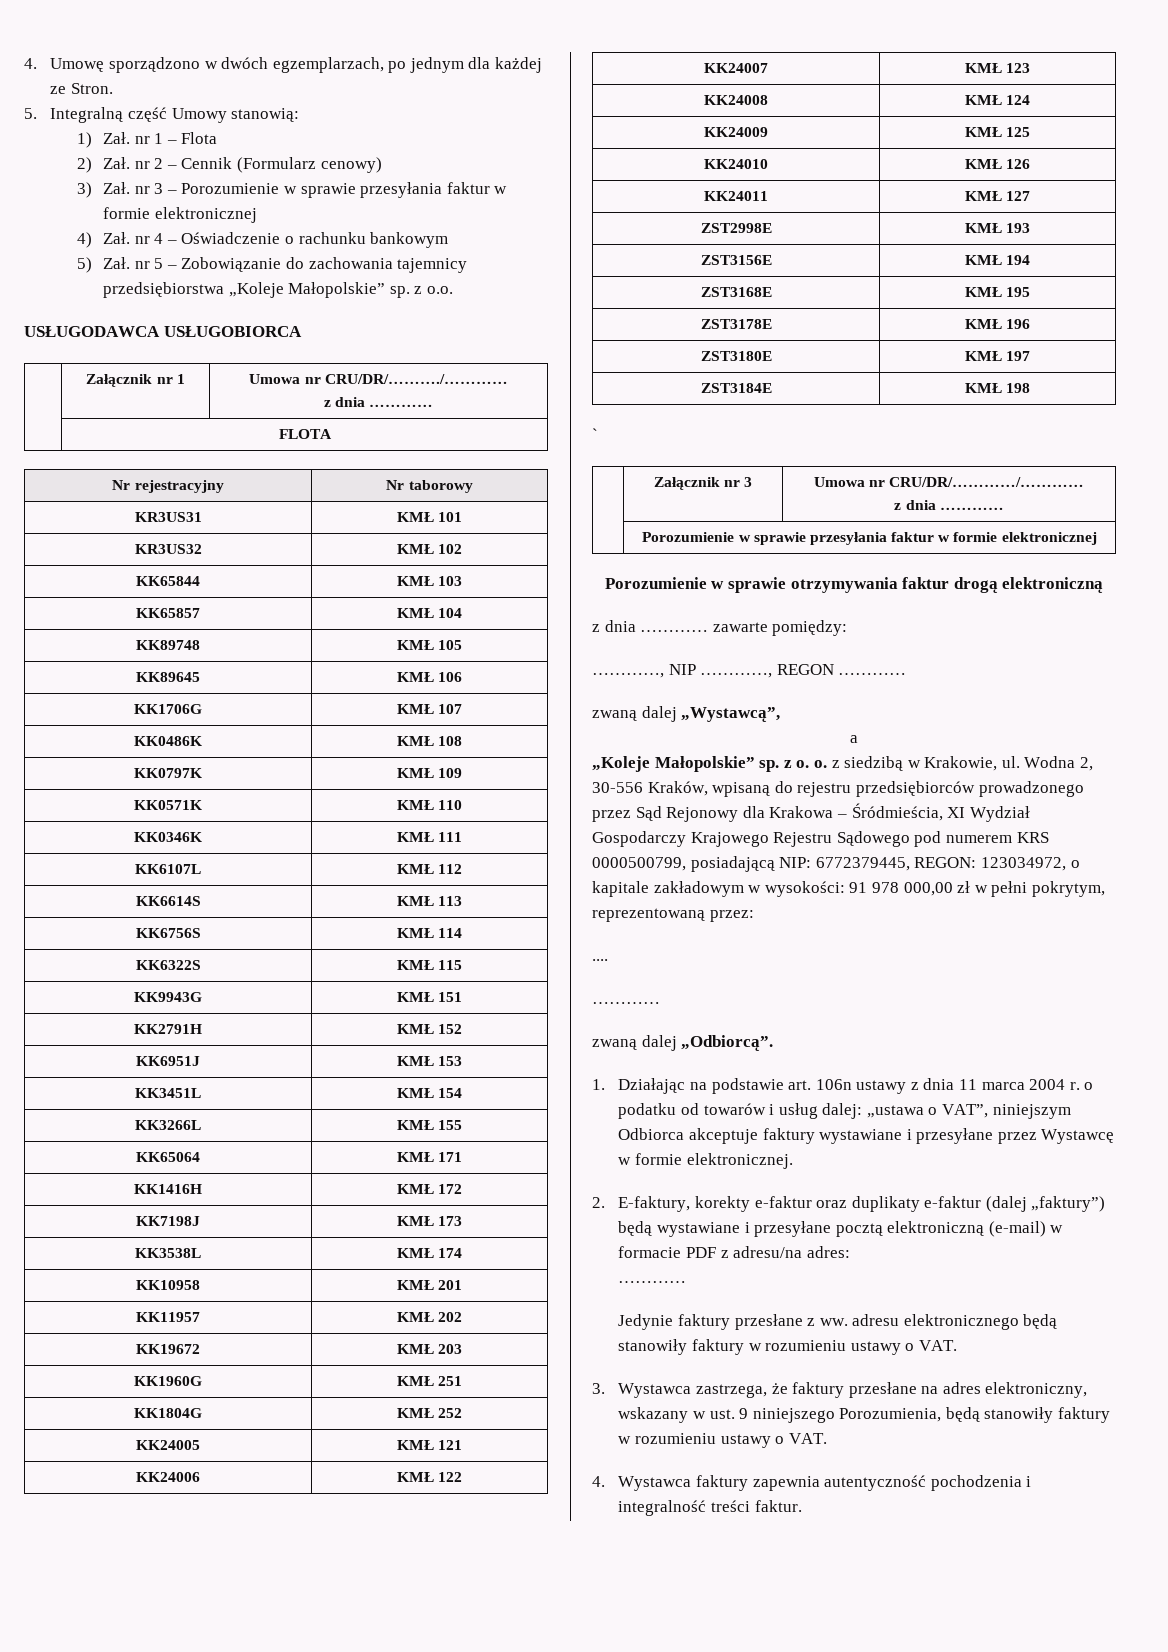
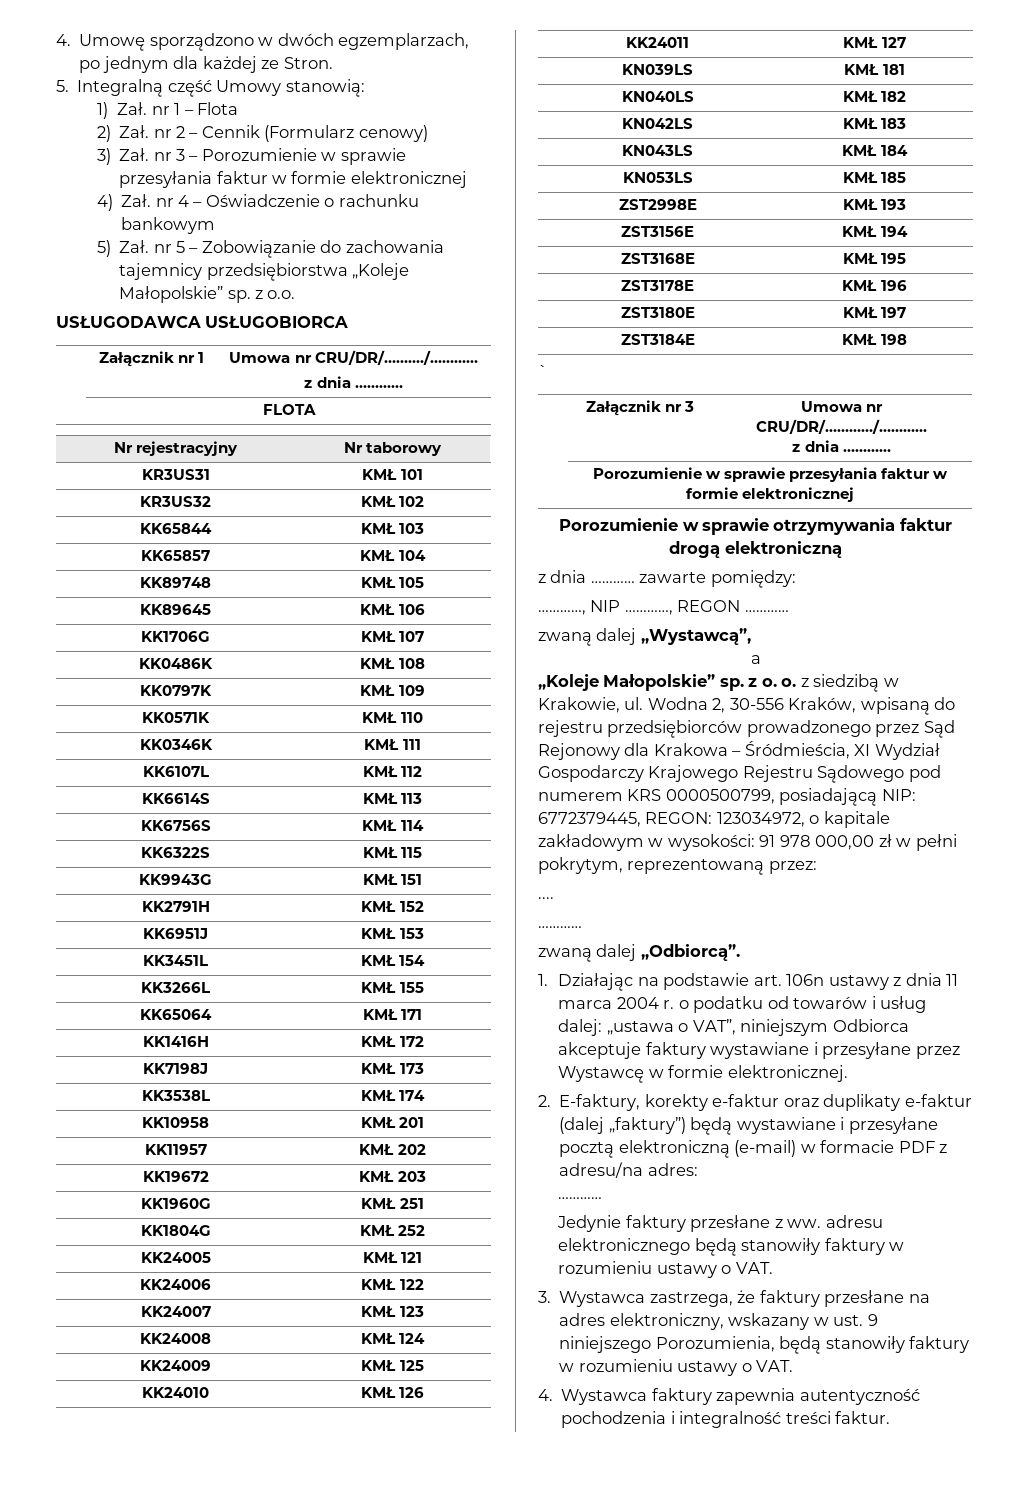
+ KN039LS | KMŁ 181
+ KN040LS | KMŁ 182
+ KN042LS | KMŁ 183
+ KN043LS | KMŁ 184
+ KN053LS | KMŁ 185

